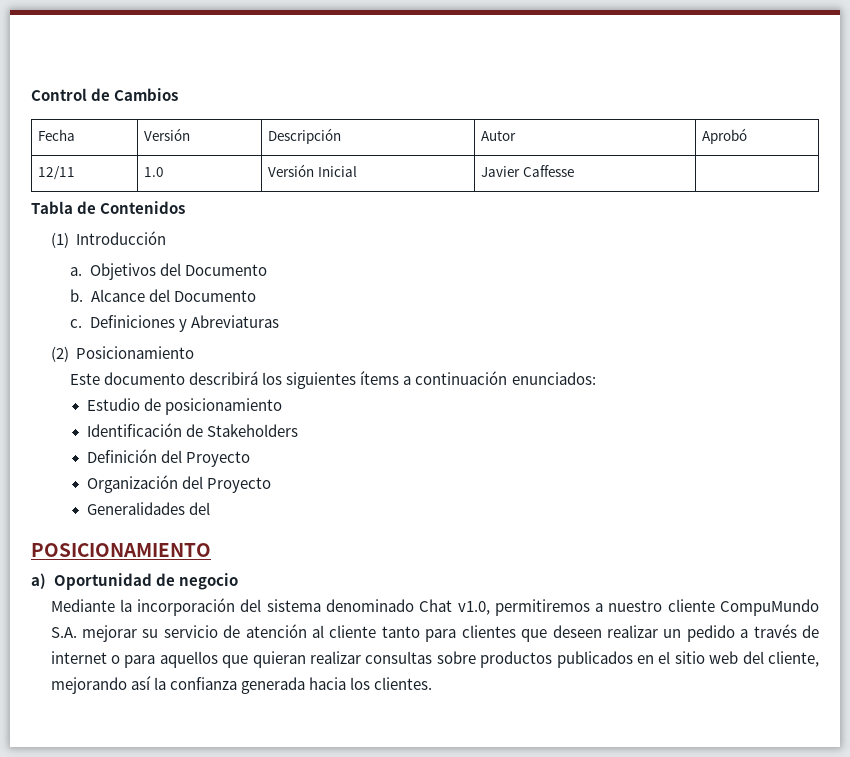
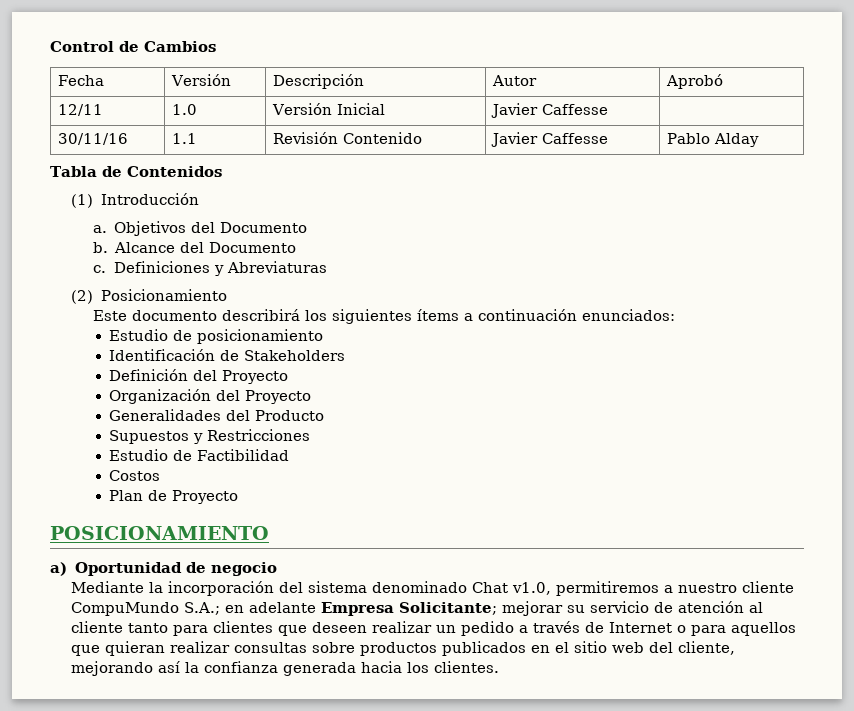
+ 30/11/16 | 1.1 | Revisión Contenido | Javier Caffesse | Pablo Alday
- Generalidades del
+ Generalidades del Producto
+ Supuestos y Restricciones
+ Estudio de Factibilidad
+ Costos
+ Plan de Proyecto
- Mediante la incorporación del sistema denominado Chat v1.0, permitiremos a nuestro cliente CompuMundo S.A. mejorar su servicio de atención al cliente tanto para clientes que deseen realizar un pedido a través de internet o para aquellos que quieran realizar consultas sobre productos publicados en el sitio web del cliente, mejorando así la confianza generada hacia los clientes.
+ Mediante la incorporación del sistema denominado Chat v1.0, permitiremos a nuestro cliente CompuMundo S.A.; en adelante Empresa Solicitante; mejorar su servicio de atención al cliente tanto para clientes que deseen realizar un pedido a través de Internet o para aquellos que quieran realizar consultas sobre productos publicados en el sitio web del cliente, mejorando así la confianza generada hacia los clientes.

